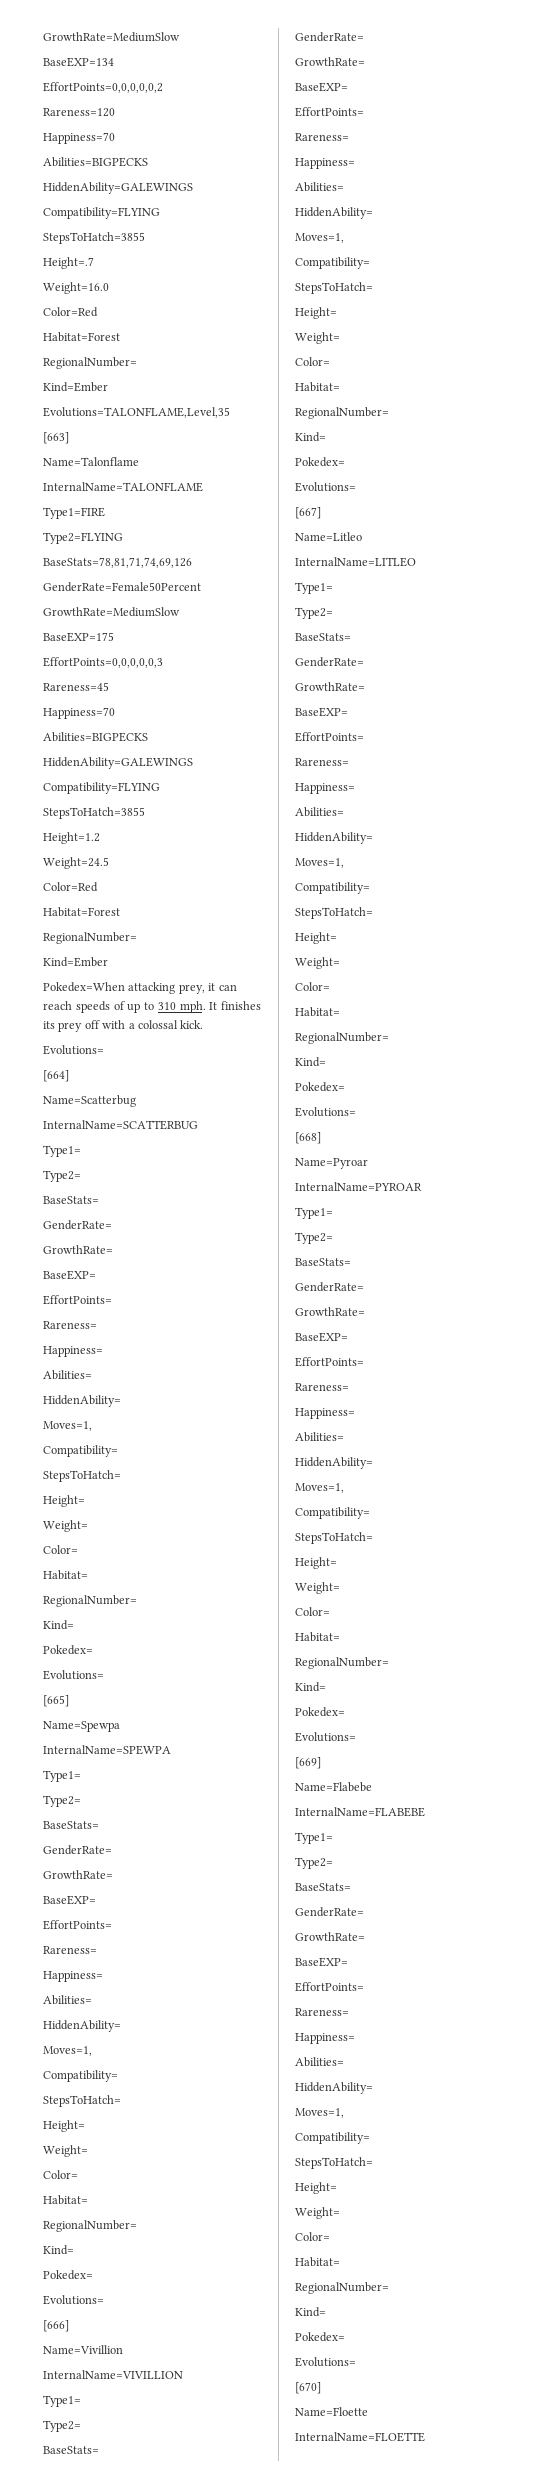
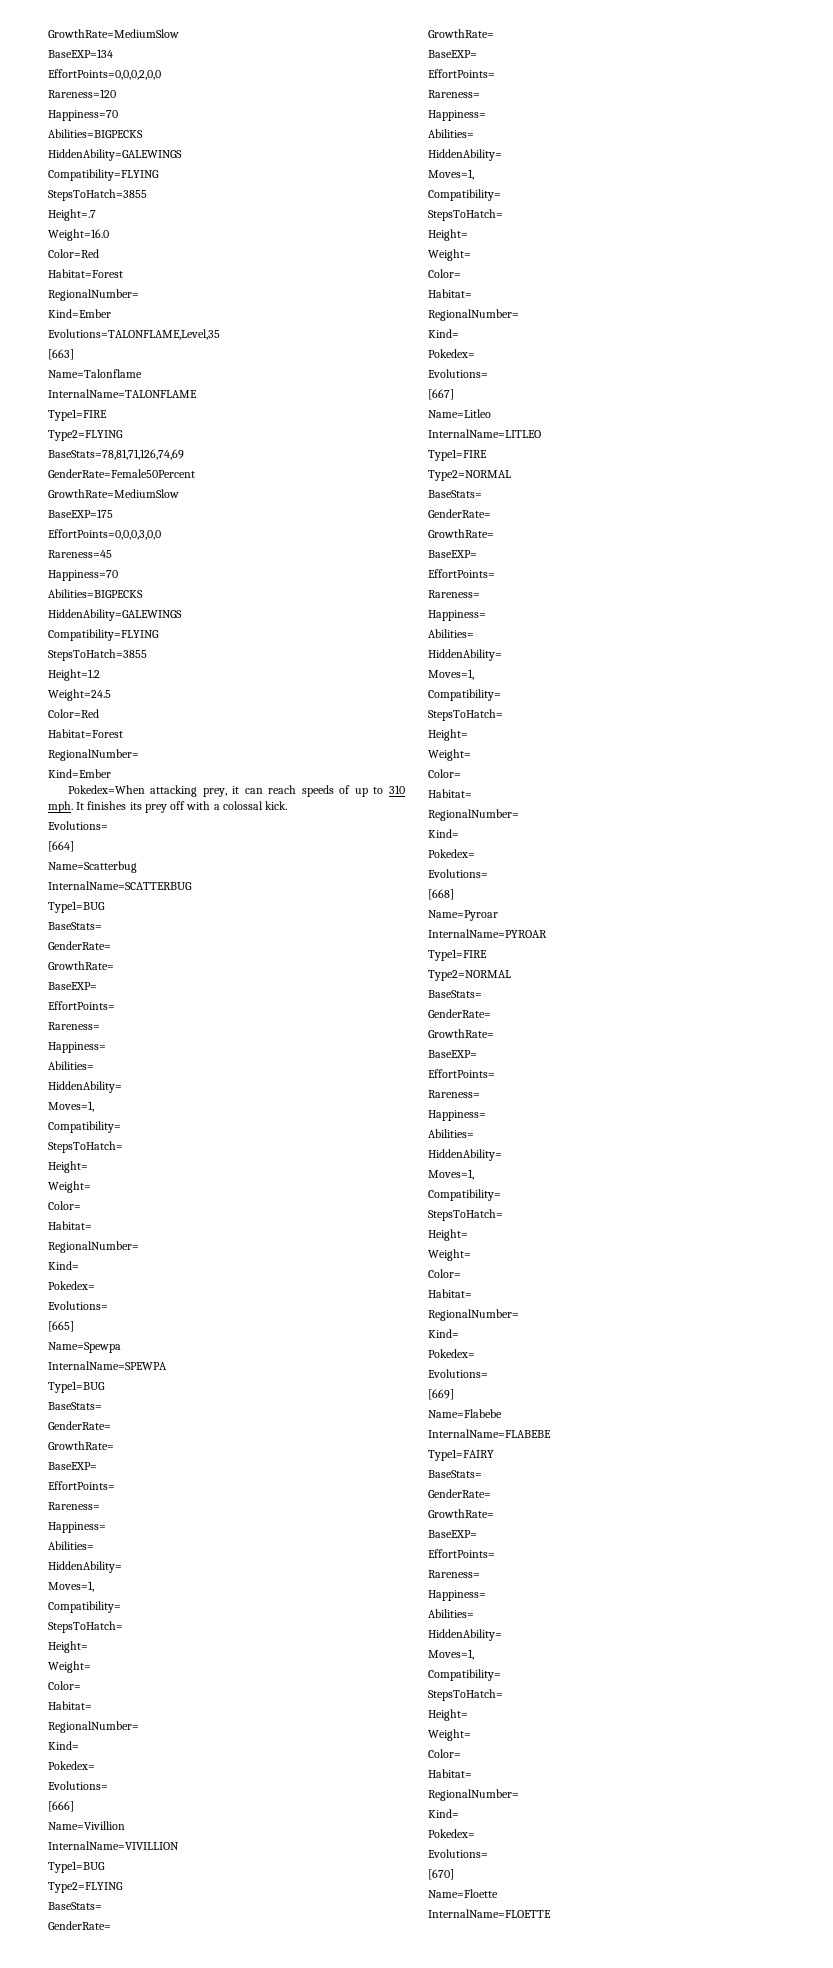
- EffortPoints=0,0,0,0,0,2
+ EffortPoints=0,0,0,2,0,0
- BaseStats=78,81,71,74,69,126
+ BaseStats=78,81,71,126,74,69
- EffortPoints=0,0,0,0,0,3
+ EffortPoints=0,0,0,3,0,0
  InternalName=SCATTERBUG
- Type1=
- Type2=
+ Type1=BUG
  InternalName=SPEWPA
- Type1=
- Type2=
+ Type1=BUG
  InternalName=VIVILLION
- Type1=
- Type2=
+ Type1=BUG
+ Type2=FLYING
  InternalName=LITLEO
- Type1=
- Type2=
+ Type1=FIRE
+ Type2=NORMAL
  InternalName=PYROAR
- Type1=
- Type2=
+ Type1=FIRE
+ Type2=NORMAL
  InternalName=FLABEBE
- Type1=
- Type2=
+ Type1=FAIRY

